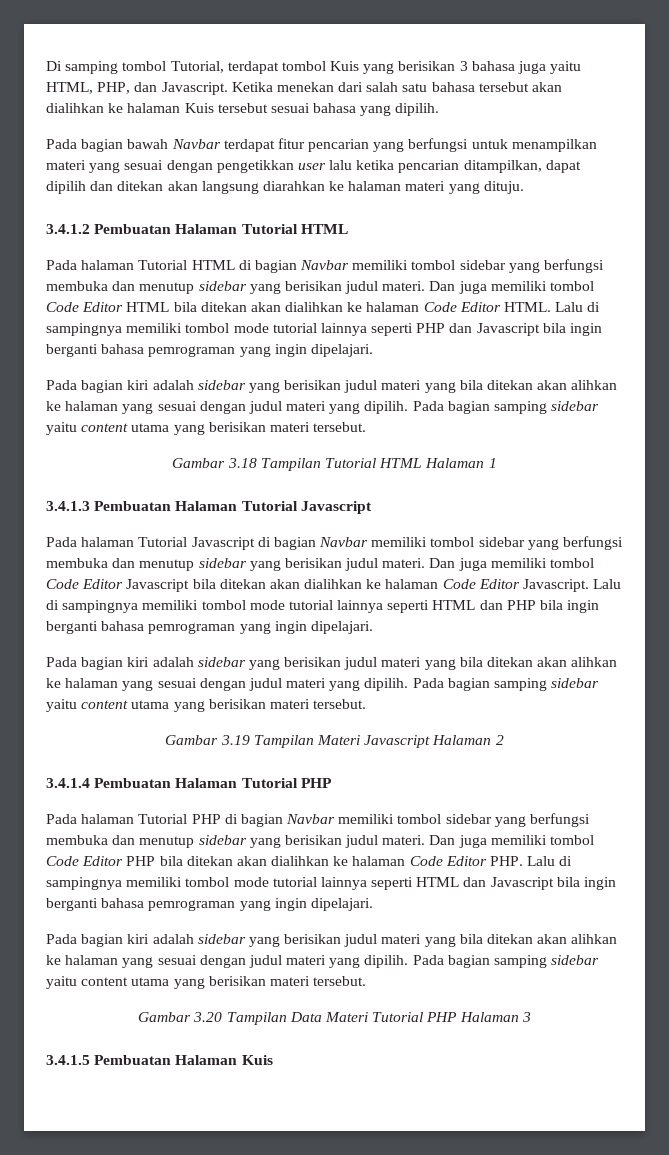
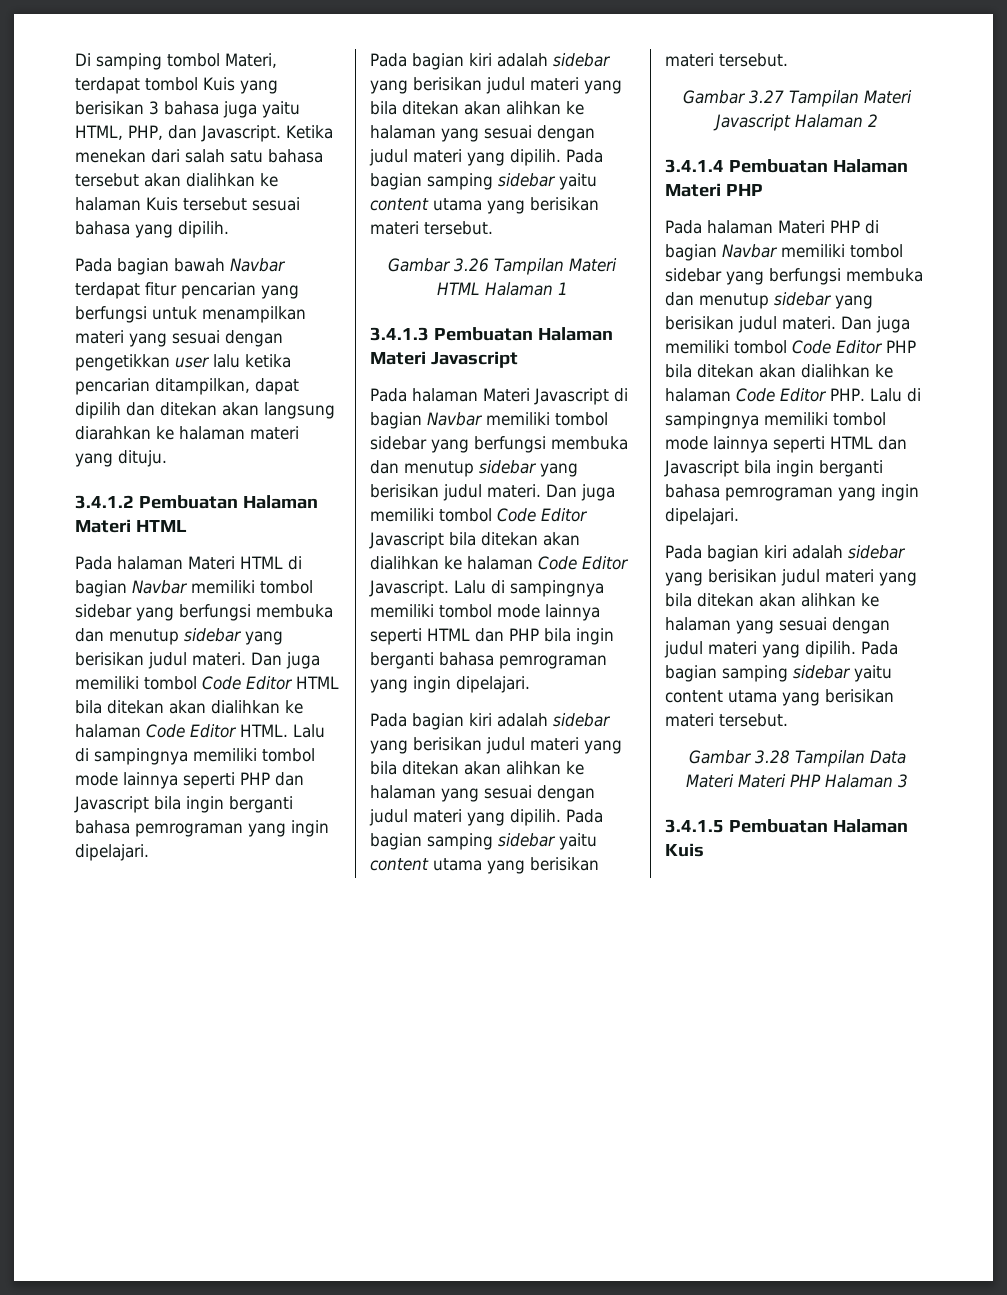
- Di samping tombol Tutorial, terdapat tombol Kuis yang berisikan 3 bahasa juga yaitu HTML, PHP, dan Javascript.
+ Di samping tombol Materi, terdapat tombol Kuis yang berisikan 3 bahasa juga yaitu HTML, PHP, dan Javascript.
- 3.4.1.2 Pembuatan Halaman Tutorial HTML
+ 3.4.1.2 Pembuatan Halaman Materi HTML
- Pada halaman Tutorial HTML di bagian Navbar memiliki tombol sidebar yang berfungsi membuka dan menutup sidebar yang berisikan judul materi.
+ Pada halaman Materi HTML di bagian Navbar memiliki tombol sidebar yang berfungsi membuka dan menutup sidebar yang berisikan judul materi.
- Lalu di sampingnya memiliki tombol mode tutorial lainnya seperti PHP dan Javascript bila ingin berganti bahasa pemrograman yang ingin dipelajari.
+ Lalu di sampingnya memiliki tombol mode lainnya seperti PHP dan Javascript bila ingin berganti bahasa pemrograman yang ingin dipelajari.
- Gambar 3.18 Tampilan Tutorial HTML Halaman 1
+ Gambar 3.26 Tampilan Materi HTML Halaman 1
- 3.4.1.3 Pembuatan Halaman Tutorial Javascript
+ 3.4.1.3 Pembuatan Halaman Materi Javascript
- Pada halaman Tutorial Javascript di bagian Navbar memiliki tombol sidebar yang berfungsi membuka dan menutup sidebar yang berisikan judul materi.
+ Pada halaman Materi Javascript di bagian Navbar memiliki tombol sidebar yang berfungsi membuka dan menutup sidebar yang berisikan judul materi.
- Lalu di sampingnya memiliki tombol mode tutorial lainnya seperti HTML dan PHP bila ingin berganti bahasa pemrograman yang ingin dipelajari.
+ Lalu di sampingnya memiliki tombol mode lainnya seperti HTML dan PHP bila ingin berganti bahasa pemrograman yang ingin dipelajari.
- Gambar 3.19 Tampilan Materi Javascript Halaman 2
+ Gambar 3.27 Tampilan Materi Javascript Halaman 2
- 3.4.1.4 Pembuatan Halaman Tutorial PHP
+ 3.4.1.4 Pembuatan Halaman Materi PHP
- Pada halaman Tutorial PHP di bagian Navbar memiliki tombol sidebar yang berfungsi membuka dan menutup sidebar yang berisikan judul materi.
+ Pada halaman Materi PHP di bagian Navbar memiliki tombol sidebar yang berfungsi membuka dan menutup sidebar yang berisikan judul materi.
- Dan juga memiliki tombol Code Editor PHP bila ditekan akan dialihkan ke halaman Code Editor PHP. Lalu di sampingnya memiliki tombol mode tutorial lainnya seperti HTML dan Javascript bila ingin berganti bahasa pemrograman yang ingin dipelajari.
+ Dan juga memiliki tombol Code Editor PHP bila ditekan akan dialihkan ke halaman Code Editor PHP. Lalu di sampingnya memiliki tombol mode lainnya seperti HTML dan Javascript bila ingin berganti bahasa pemrograman yang ingin dipelajari.
- Gambar 3.20 Tampilan Data Materi Tutorial PHP Halaman 3
+ Gambar 3.28 Tampilan Data Materi Materi PHP Halaman 3

